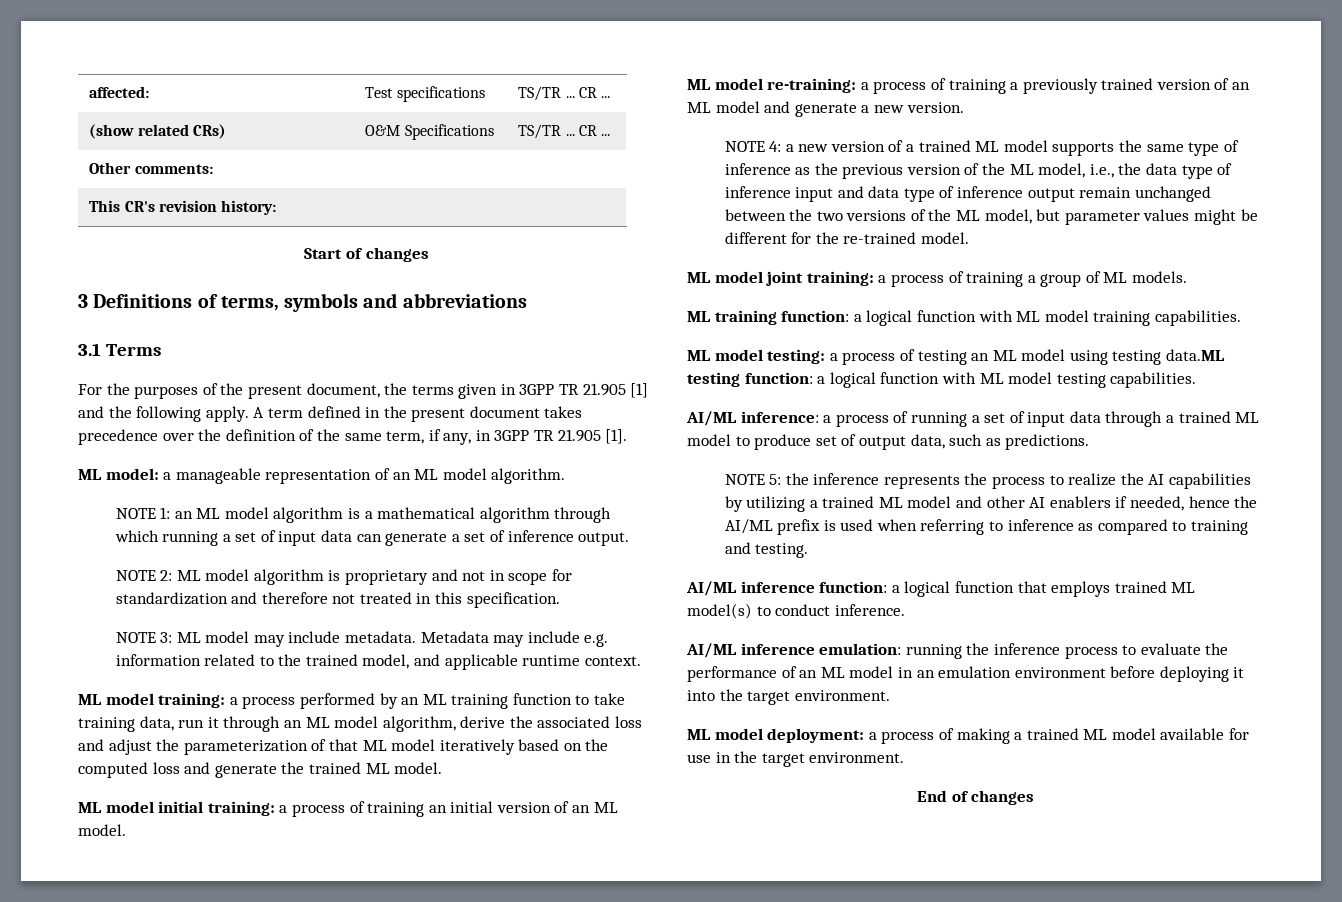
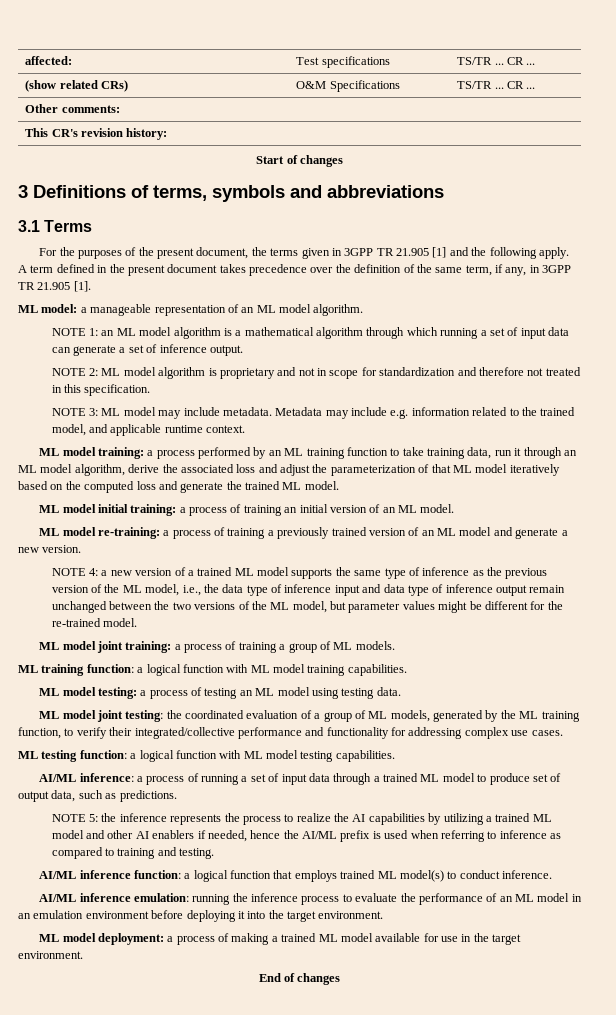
- ML model testing: a process of testing an ML model using testing data.ML testing function: a logical function with ML model testing capabilities.
+ ML model testing: a process of testing an ML model using testing data.
+ ML model joint testing: the coordinated evaluation of a group of ML models, generated by the ML training function, to verify their integrated/collective performance and functionality for addressing complex use cases.
+ ML testing function: a logical function with ML model testing capabilities.

